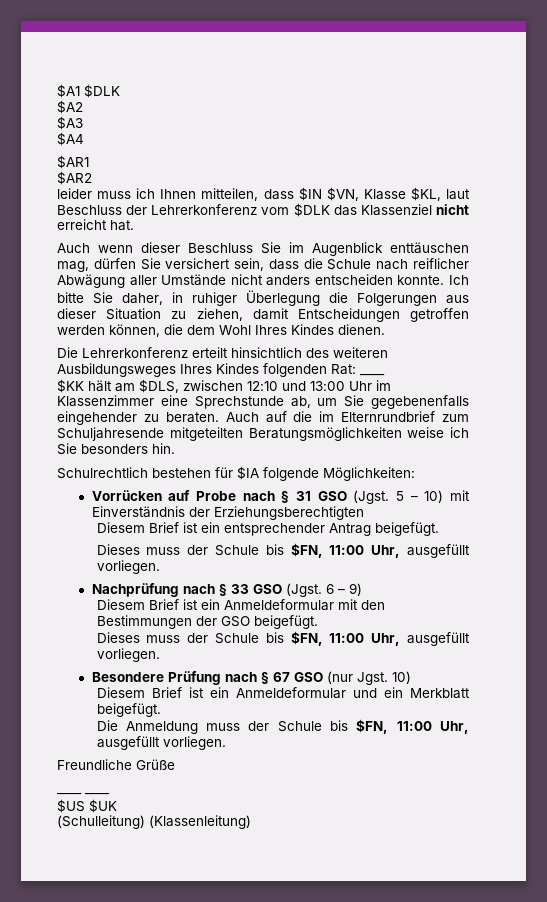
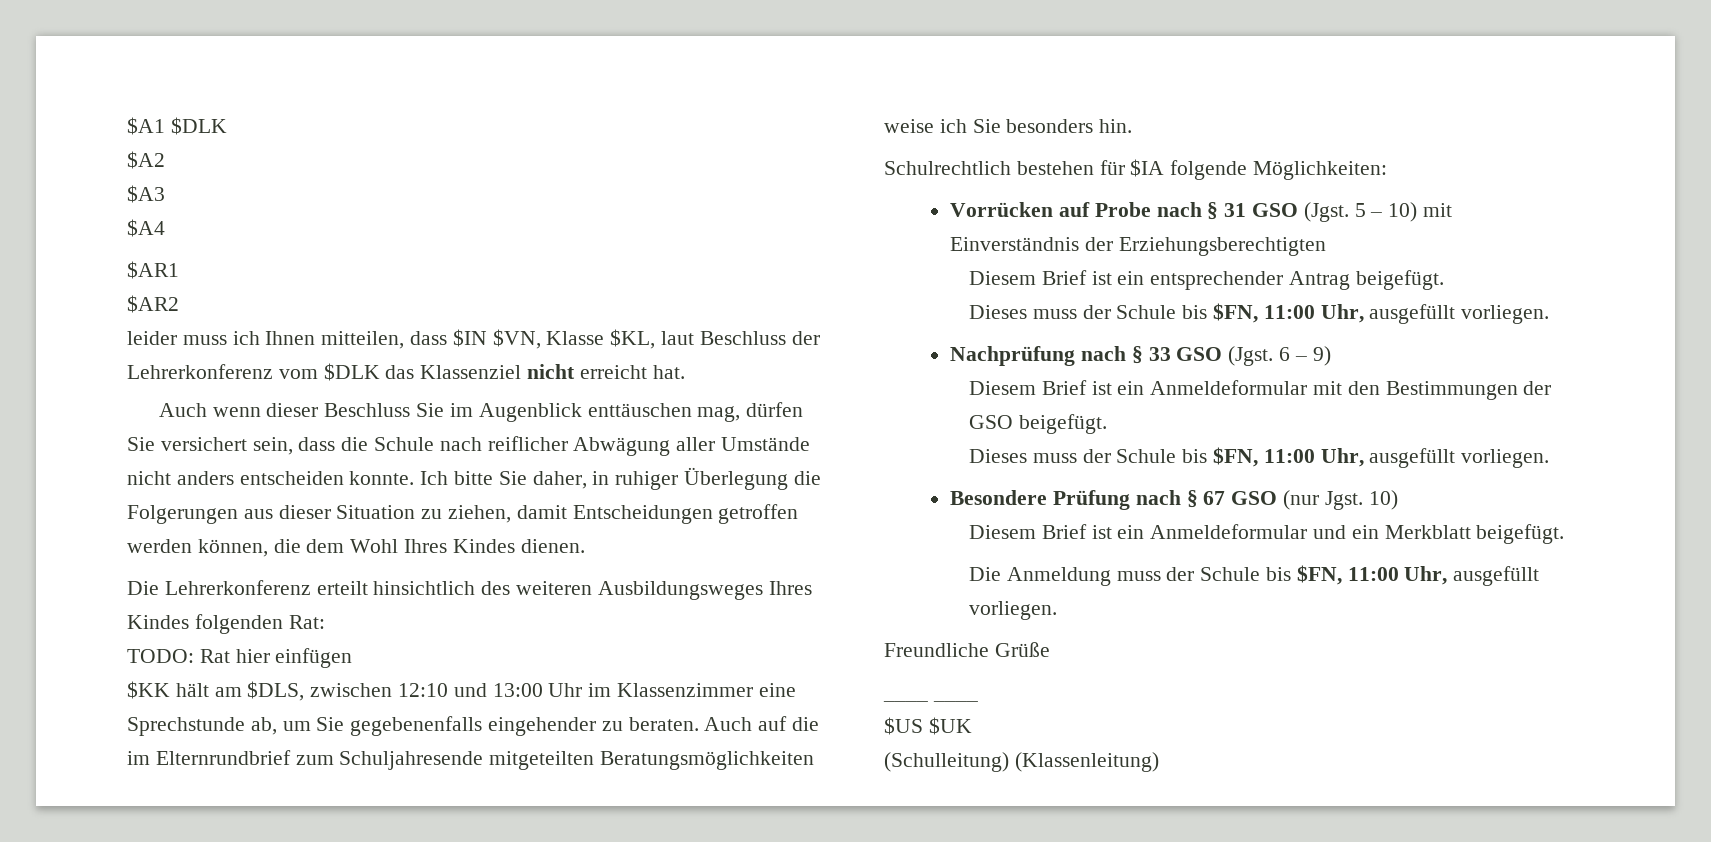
- Die Lehrerkonferenz erteilt hinsichtlich des weiteren Ausbildungsweges Ihres Kindes folgenden Rat: ____
+ Die Lehrerkonferenz erteilt hinsichtlich des weiteren Ausbildungsweges Ihres Kindes folgenden Rat:
+ TODO: Rat hier einfügen

